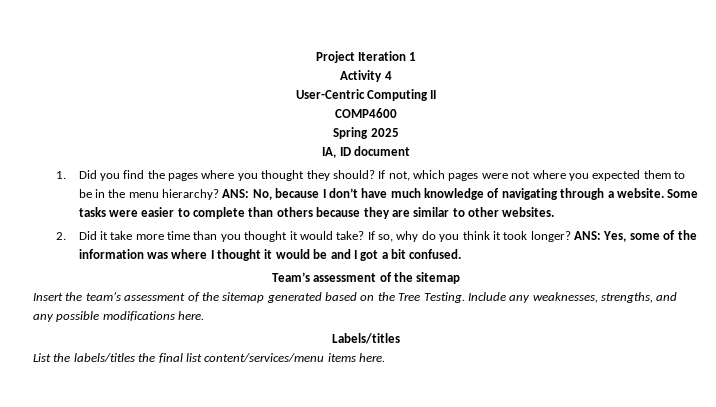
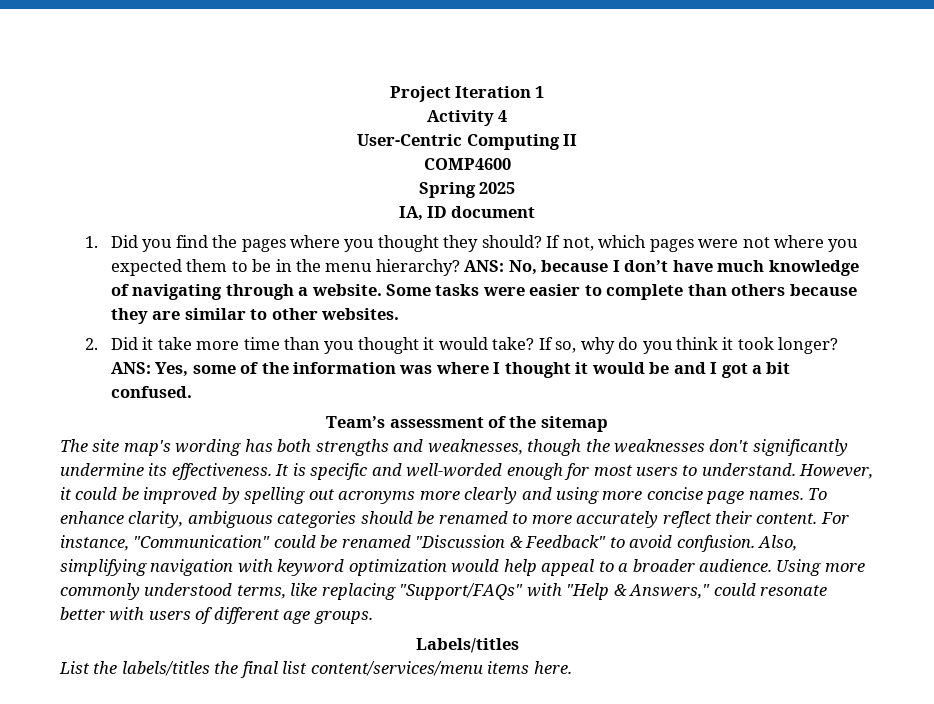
- Insert the team’s assessment of the sitemap generated based on the Tree Testing. Include any weaknesses, strengths, and any possible modifications here.
+ The site map's wording has both strengths and weaknesses, though the weaknesses don't significantly undermine its effectiveness. It is specific and well-worded enough for most users to understand. However, it could be improved by spelling out acronyms more clearly and using more concise page names. To enhance clarity, ambiguous categories should be renamed to more accurately reflect their content. For instance, "Communication" could be renamed "Discussion & Feedback" to avoid confusion. Also, simplifying navigation with keyword optimization would help appeal to a broader audience. Using more commonly understood terms, like replacing "Support/FAQs" with "Help & Answers," could resonate better with users of different age groups.

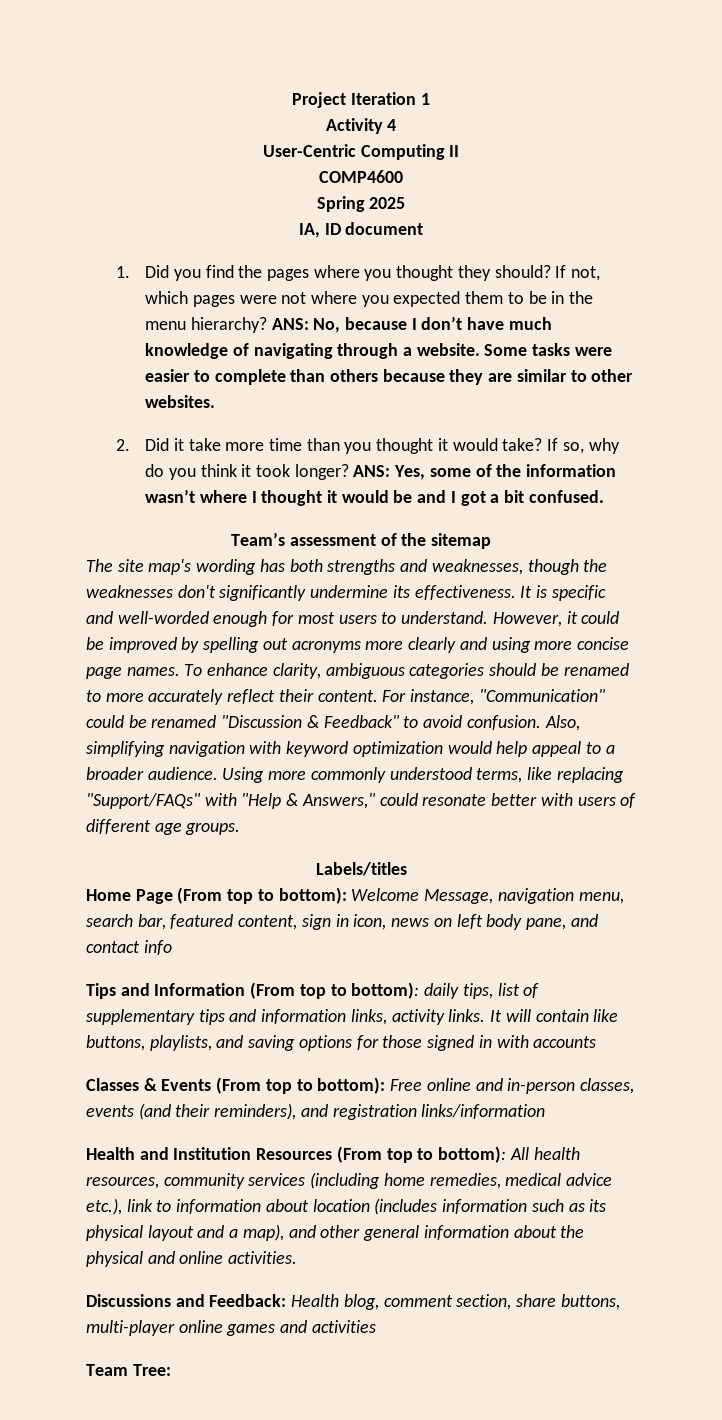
- ANS: Yes, some of the information was where I thought it would be and I got a bit confused.
+ ANS: Yes, some of the information wasn’t where I thought it would be and I got a bit confused.
- List the labels/titles the final list content/services/menu items here.
+ Home Page (From top to bottom): Welcome Message, navigation menu, search bar, featured content, sign in icon, news on left body pane, and contact info
+ Tips and Information (From top to bottom): daily tips, list of supplementary tips and information links, activity links. It will contain like buttons, playlists, and saving options for those signed in with accounts
+ Classes & Events (From top to bottom): Free online and in-person classes, events (and their reminders), and registration links/information
+ Health and Institution Resources (From top to bottom): All health resources, community services (including home remedies, medical advice etc.), link to information about location (includes information such as its physical layout and a map), and other general information about the physical and online activities.
+ Discussions and Feedback: Health blog, comment section, share buttons, multi-player online games and activities
+ Team Tree:

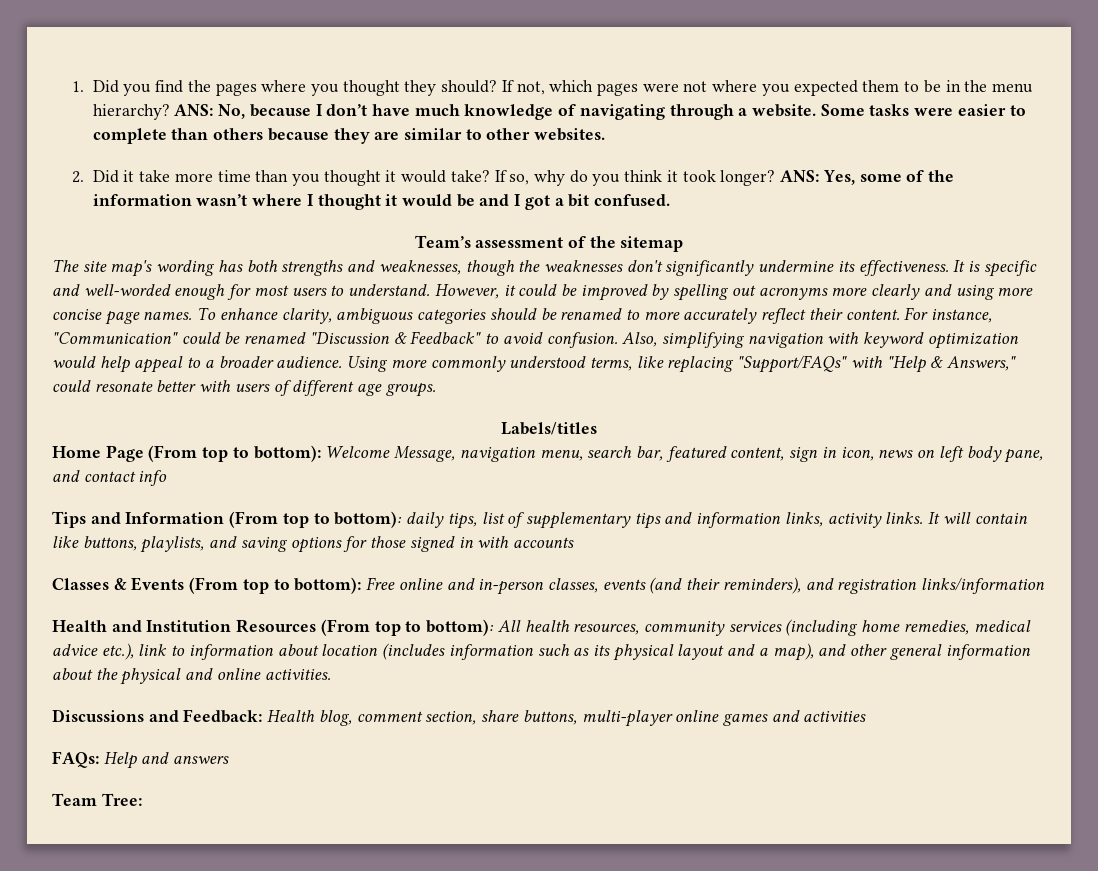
- Project Iteration 1
- Activity 4
- User-Centric Computing II
- COMP4600
- Spring 2025
- IA, ID document
+ FAQs: Help and answers

